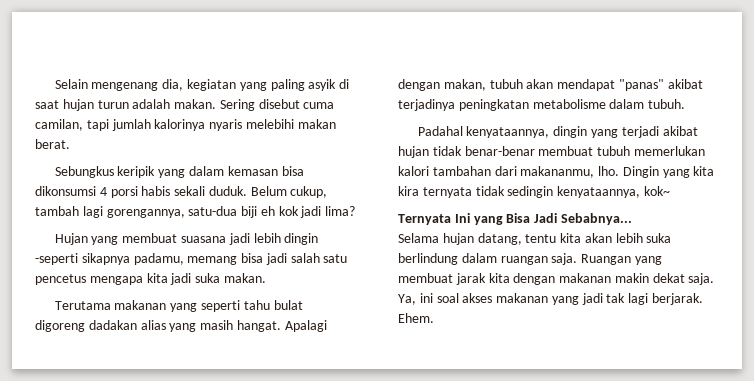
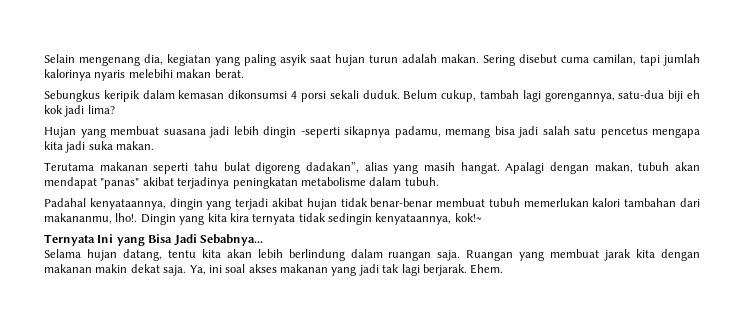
- Selain mengenang dia, kegiatan yang paling asyik di saat hujan turun adalah makan.
+ Selain mengenang dia, kegiatan yang paling asyik saat hujan turun adalah makan.
- Sebungkus keripik yang dalam kemasan bisa dikonsumsi 4 porsi habis sekali duduk.
+ Sebungkus keripik dalam kemasan dikonsumsi 4 porsi sekali duduk.
- Terutama makanan yang seperti tahu bulat digoreng dadakan alias yang masih hangat.
+ Terutama makanan seperti tahu bulat digoreng dadakan”, alias yang masih hangat.
- Padahal kenyataannya, dingin yang terjadi akibat hujan tidak benar-benar membuat tubuh memerlukan kalori tambahan dari makananmu, lho.
+ Padahal kenyataannya, dingin yang terjadi akibat hujan tidak benar-benar membuat tubuh memerlukan kalori tambahan dari makananmu, lho!.
- Dingin yang kita kira ternyata tidak sedingin kenyataannya, kok~
+ Dingin yang kita kira ternyata tidak sedingin kenyataannya, kok!~
- Selama hujan datang, tentu kita akan lebih suka berlindung dalam ruangan saja.
+ Selama hujan datang, tentu kita akan lebih berlindung dalam ruangan saja.

